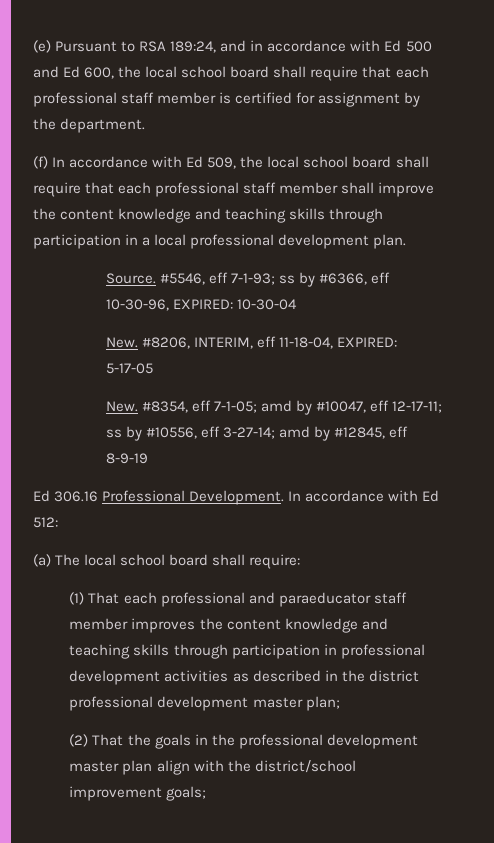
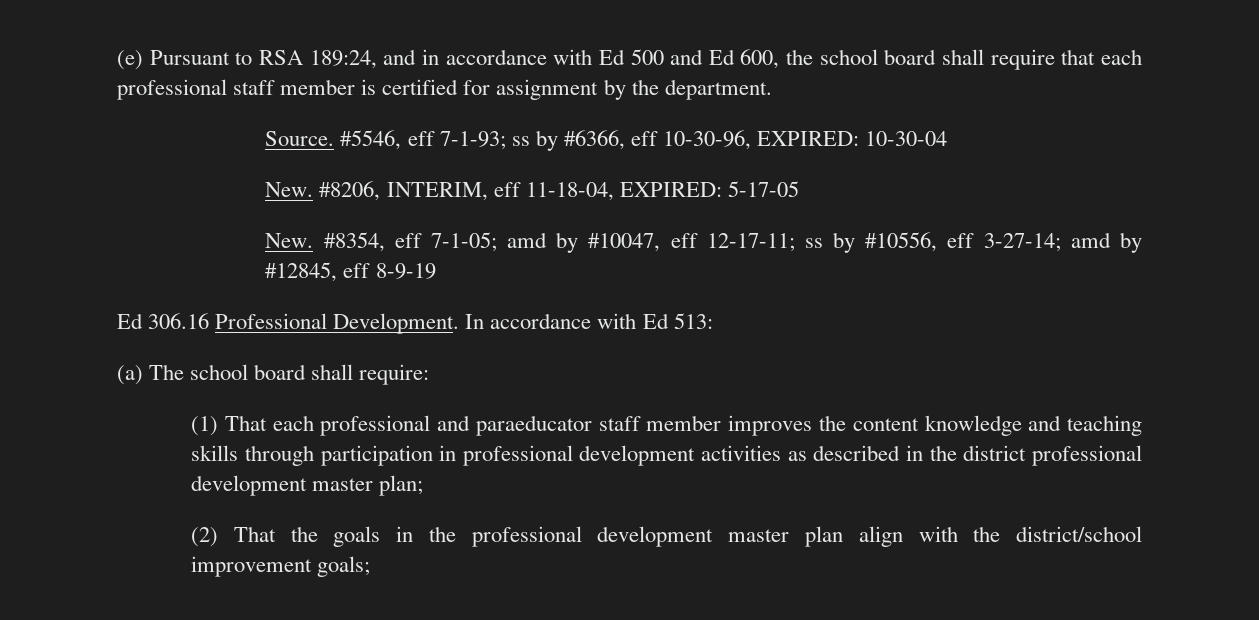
- (e) Pursuant to RSA 189:24, and in accordance with Ed 500 and Ed 600, the local school board shall require that each professional staff member is certified for assignment by the department.
+ (e) Pursuant to RSA 189:24, and in accordance with Ed 500 and Ed 600, the school board shall require that each professional staff member is certified for assignment by the department.
- (f) In accordance with Ed 509, the local school board shall require that each professional staff member shall improve the content knowledge and teaching skills through participation in a local professional development plan.
- In accordance with Ed 512:
+ In accordance with Ed 513:
- (a) The local school board shall require:
+ (a) The school board shall require:

